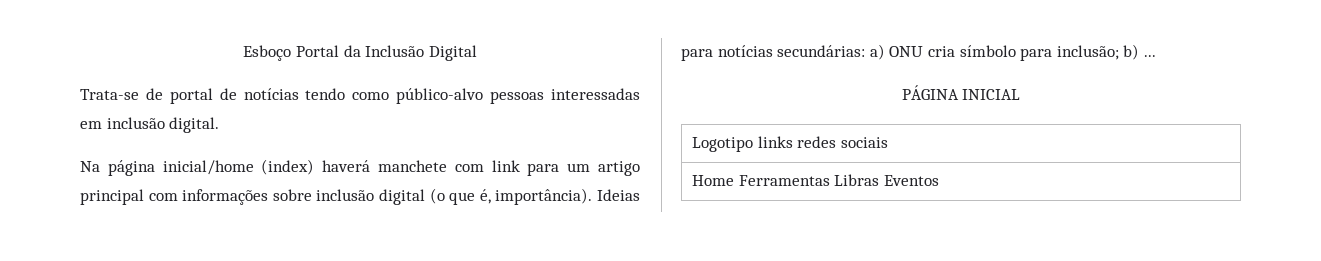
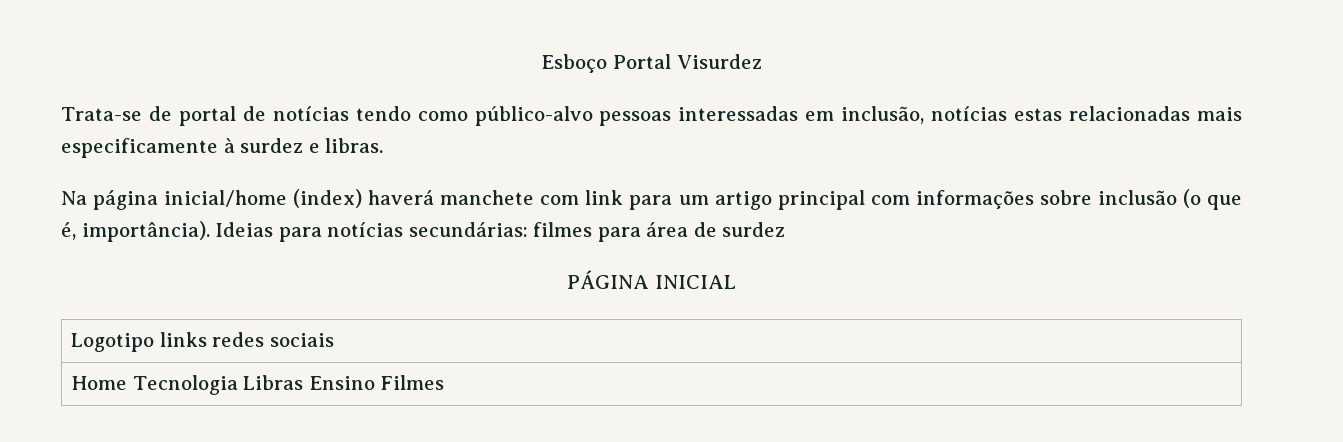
- Esboço Portal da Inclusão Digital
+ Esboço Portal Visurdez
- Trata-se de portal de notícias tendo como público-alvo pessoas interessadas em inclusão digital.
+ Trata-se de portal de notícias tendo como público-alvo pessoas interessadas em inclusão, notícias estas relacionadas mais especificamente à surdez e libras.
- Na página inicial/home (index) haverá manchete com link para um artigo principal com informações sobre inclusão digital (o que é, importância).
+ Na página inicial/home (index) haverá manchete com link para um artigo principal com informações sobre inclusão (o que é, importância).
- Ideias para notícias secundárias: a) ONU cria símbolo para inclusão; b) ...
+ Ideias para notícias secundárias: filmes para área de surdez
- Home Ferramentas Libras Eventos
+ Home Tecnologia Libras Ensino Filmes

